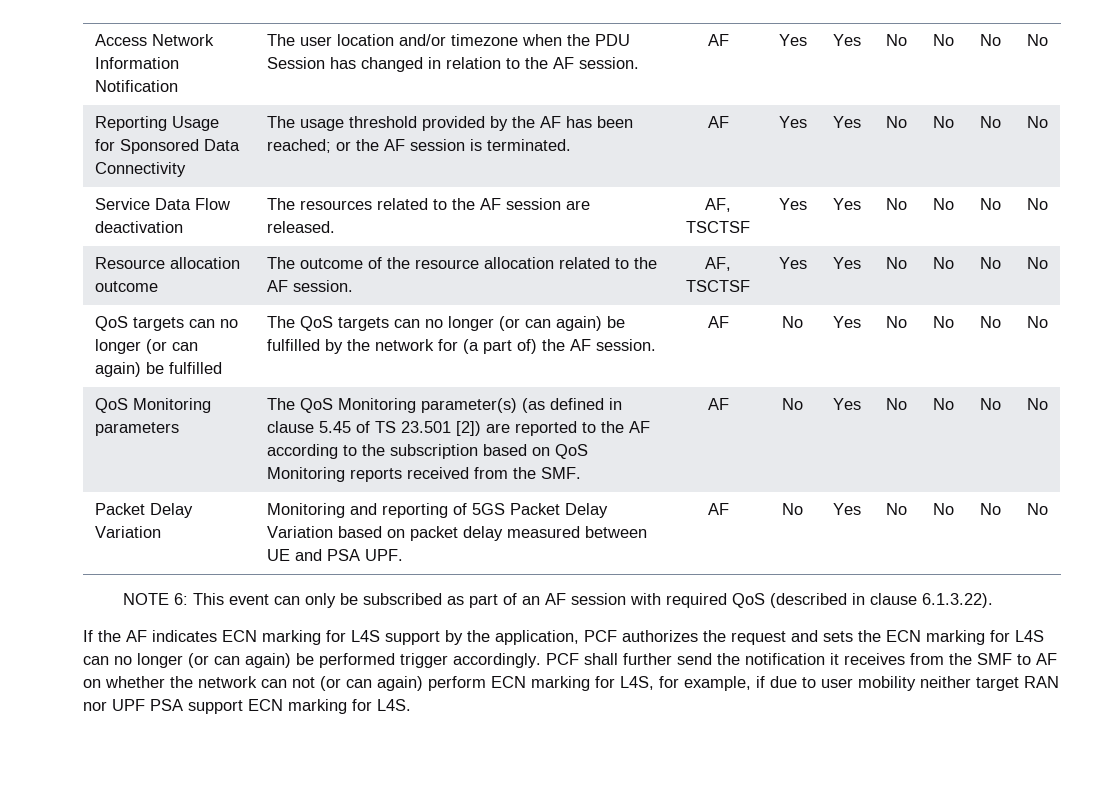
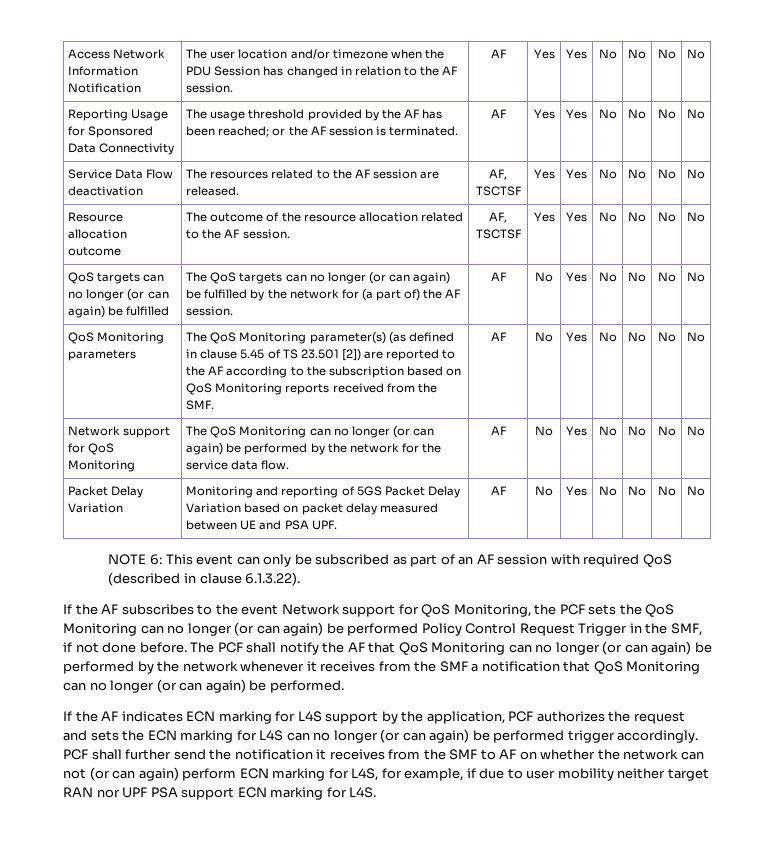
+ Network support for QoS Monitoring | The QoS Monitoring can no longer (or can again) be performed by the network for the service data flow. | AF | No | Yes | No | No | No | No
+ If the AF subscribes to the event Network support for QoS Monitoring, the PCF sets the QoS Monitoring can no longer (or can again) be performed Policy Control Request Trigger in the SMF, if not done before. The PCF shall notify the AF that QoS Monitoring can no longer (or can again) be performed by the network whenever it receives from the SMF a notification that QoS Monitoring can no longer (or can again) be performed.

